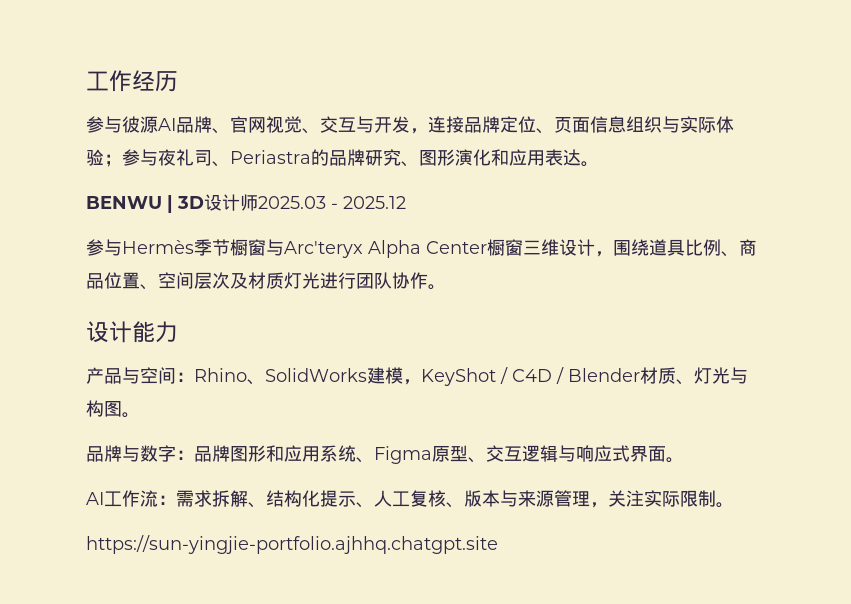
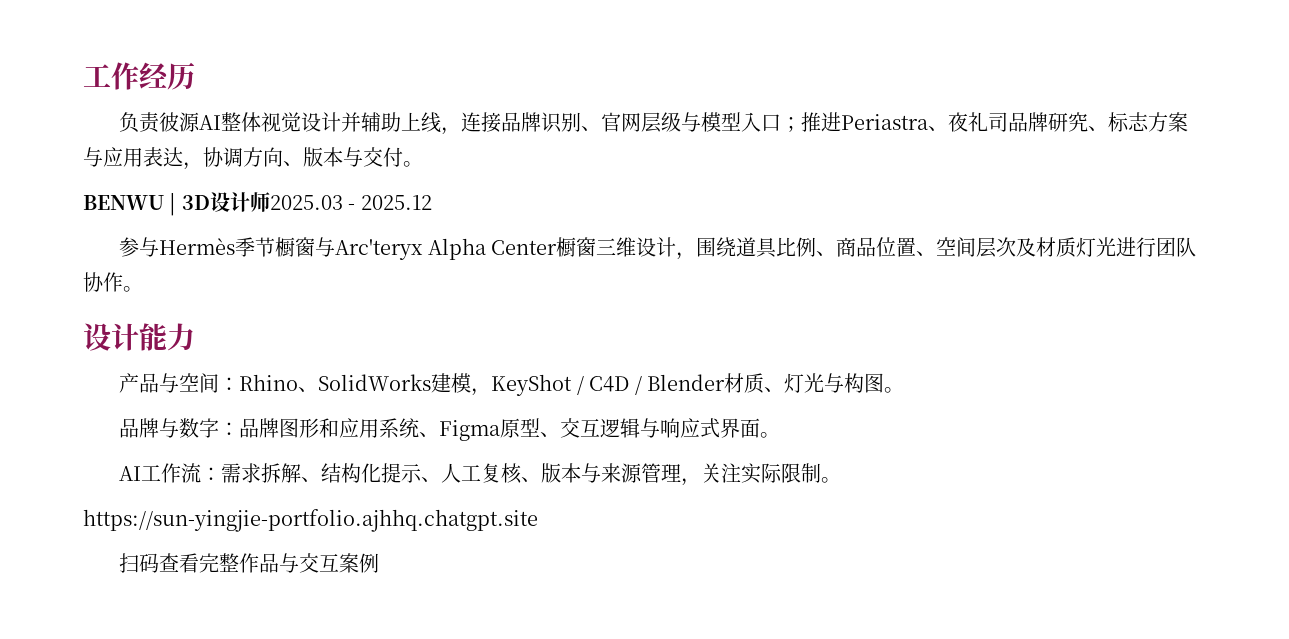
- 参与彼源AI品牌、官网视觉、交互与开发，连接品牌定位、页面信息组织与实际体验；参与夜礼司、Periastra的品牌研究、图形演化和应用表达。
+ 负责彼源AI整体视觉设计并辅助上线，连接品牌识别、官网层级与模型入口；推进Periastra、夜礼司品牌研究、标志方案与应用表达，协调方向、版本与交付。
+ 扫码查看完整作品与交互案例

